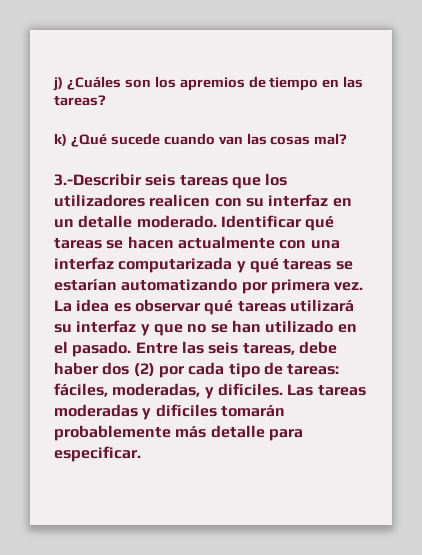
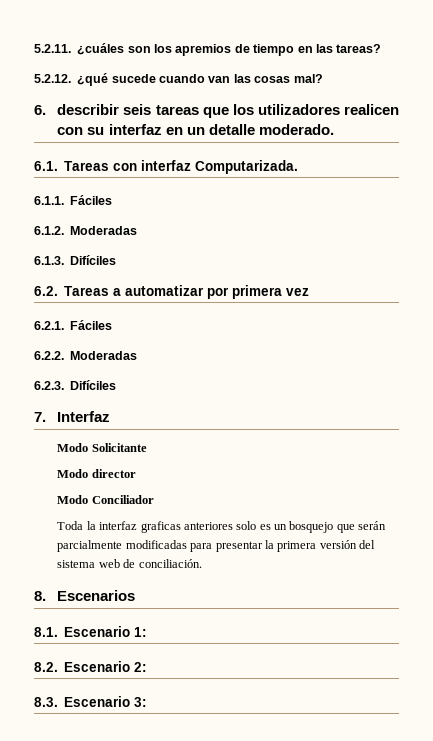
- j) ¿Cuáles son los apremios de tiempo en las tareas?
+ 5.2.11. ¿cuáles son los apremios de tiempo en las tareas?
- k) ¿Qué sucede cuando van las cosas mal?
+ 5.2.12. ¿qué sucede cuando van las cosas mal?
- 3.-Describir seis tareas que los utilizadores realicen con su interfaz en un detalle moderado. Identificar qué tareas se hacen actualmente con una interfaz computarizada y qué tareas se estarían automatizando por primera vez. La idea es observar qué tareas utilizará su interfaz y que no se han utilizado en el pasado. Entre las seis tareas, debe haber dos (2) por cada tipo de tareas: fáciles, moderadas, y difíciles. Las tareas moderadas y difíciles tomarán probablemente más detalle para especificar.
+ 6. describir seis tareas que los utilizadores realicen con su interfaz en un detalle moderado.
+ 6.1. Tareas con interfaz Computarizada.
+ 6.1.1. Fáciles
+ 6.1.2. Moderadas
+ 6.1.3. Difíciles
+ 6.2. Tareas a automatizar por primera vez
+ 6.2.1. Fáciles
+ 6.2.2. Moderadas
+ 6.2.3. Difíciles
+ 7. Interfaz
+ Modo Solicitante
+ Modo director
+ Modo Conciliador
+ Toda la interfaz graficas anteriores solo es un bosquejo que serán parcialmente modificadas para presentar la primera versión del sistema web de conciliación.
+ 8. Escenarios
+ 8.1. Escenario 1:
+ 8.2. Escenario 2:
+ 8.3. Escenario 3:

